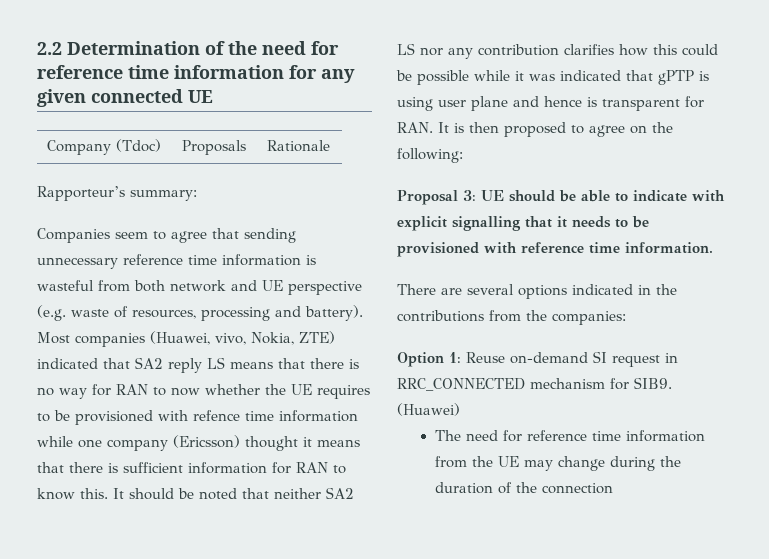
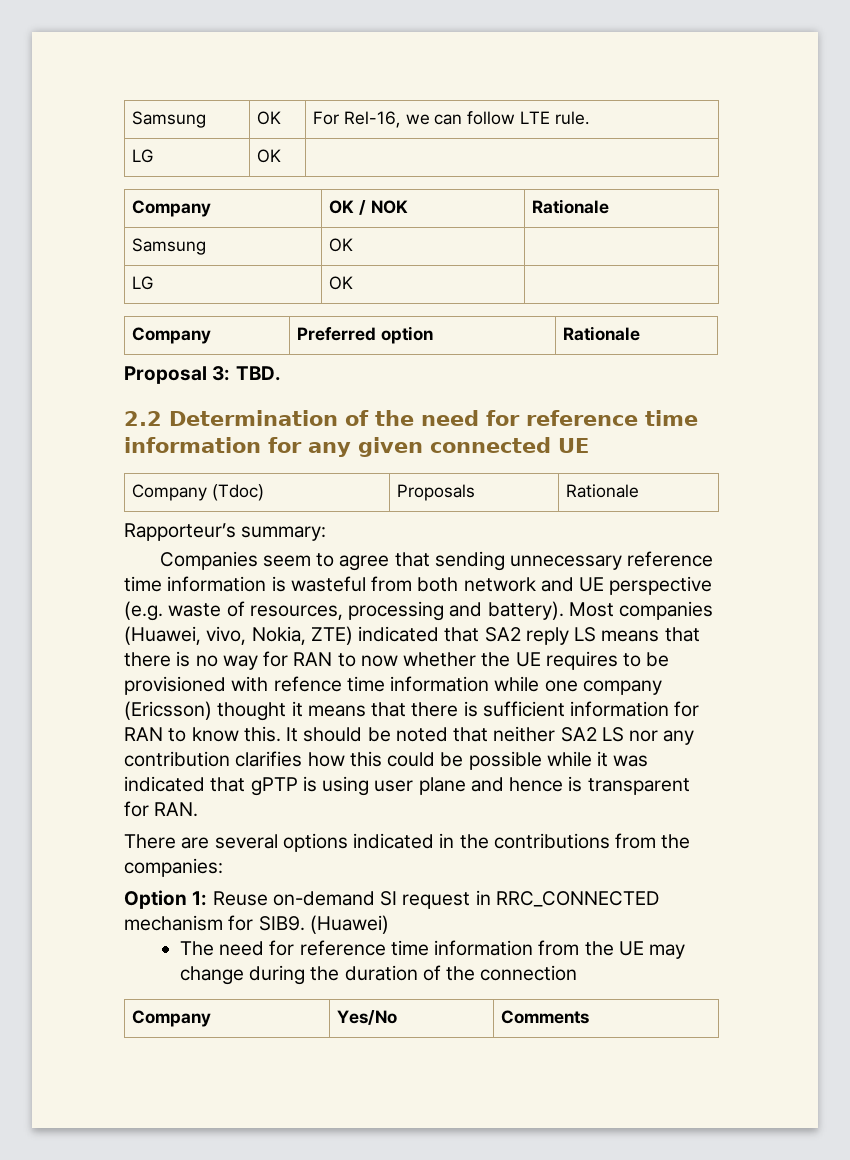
+ Samsung | OK | For Rel-16, we can follow LTE rule.
+ LG | OK |
+ Company | OK / NOK | Rationale
+ Samsung | OK |
+ LG | OK |
+ Company | Preferred option | Rationale
+ Proposal 3: TBD.
- It should be noted that neither SA2 LS nor any contribution clarifies how this could be possible while it was indicated that gPTP is using user plane and hence is transparent for RAN. It is then proposed to agree on the following:
- Proposal 3: UE should be able to indicate with explicit signalling that it needs to be provisioned with reference time information.
+ It should be noted that neither SA2 LS nor any contribution clarifies how this could be possible while it was indicated that gPTP is using user plane and hence is transparent for RAN.
+ Company | Yes/No | Comments

